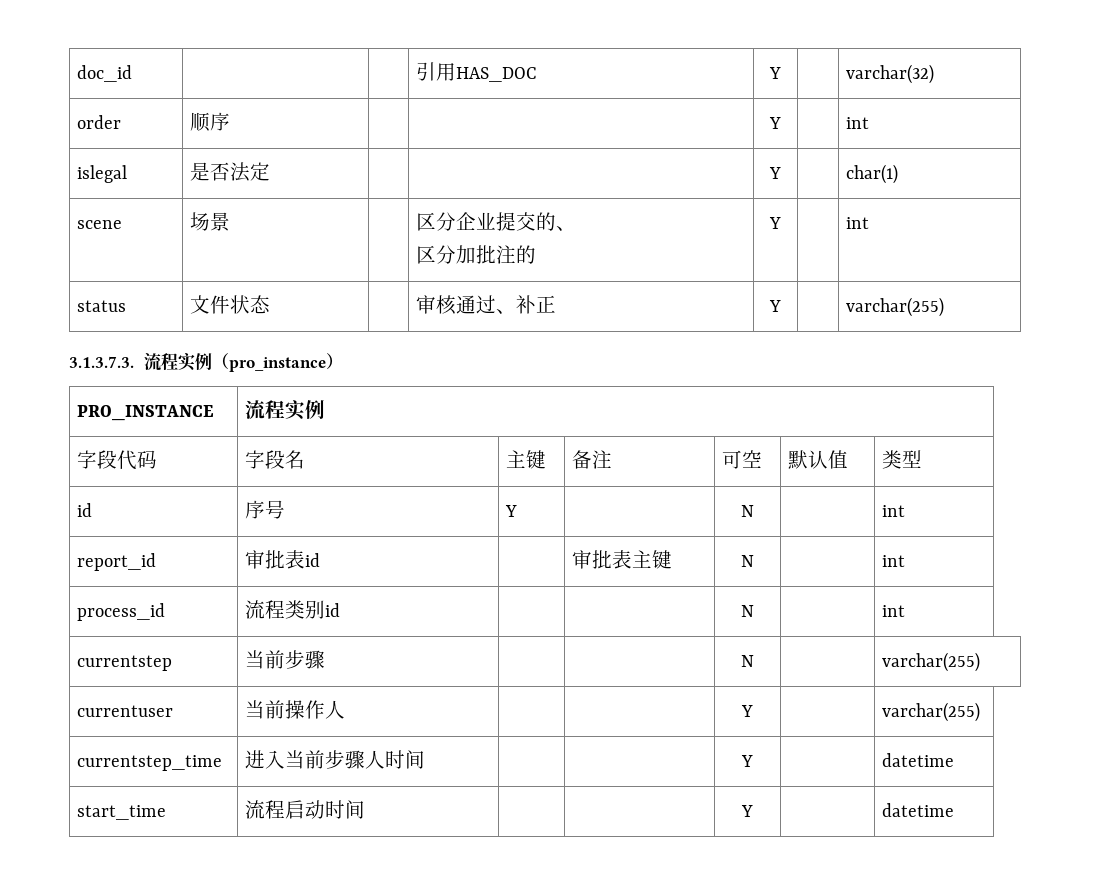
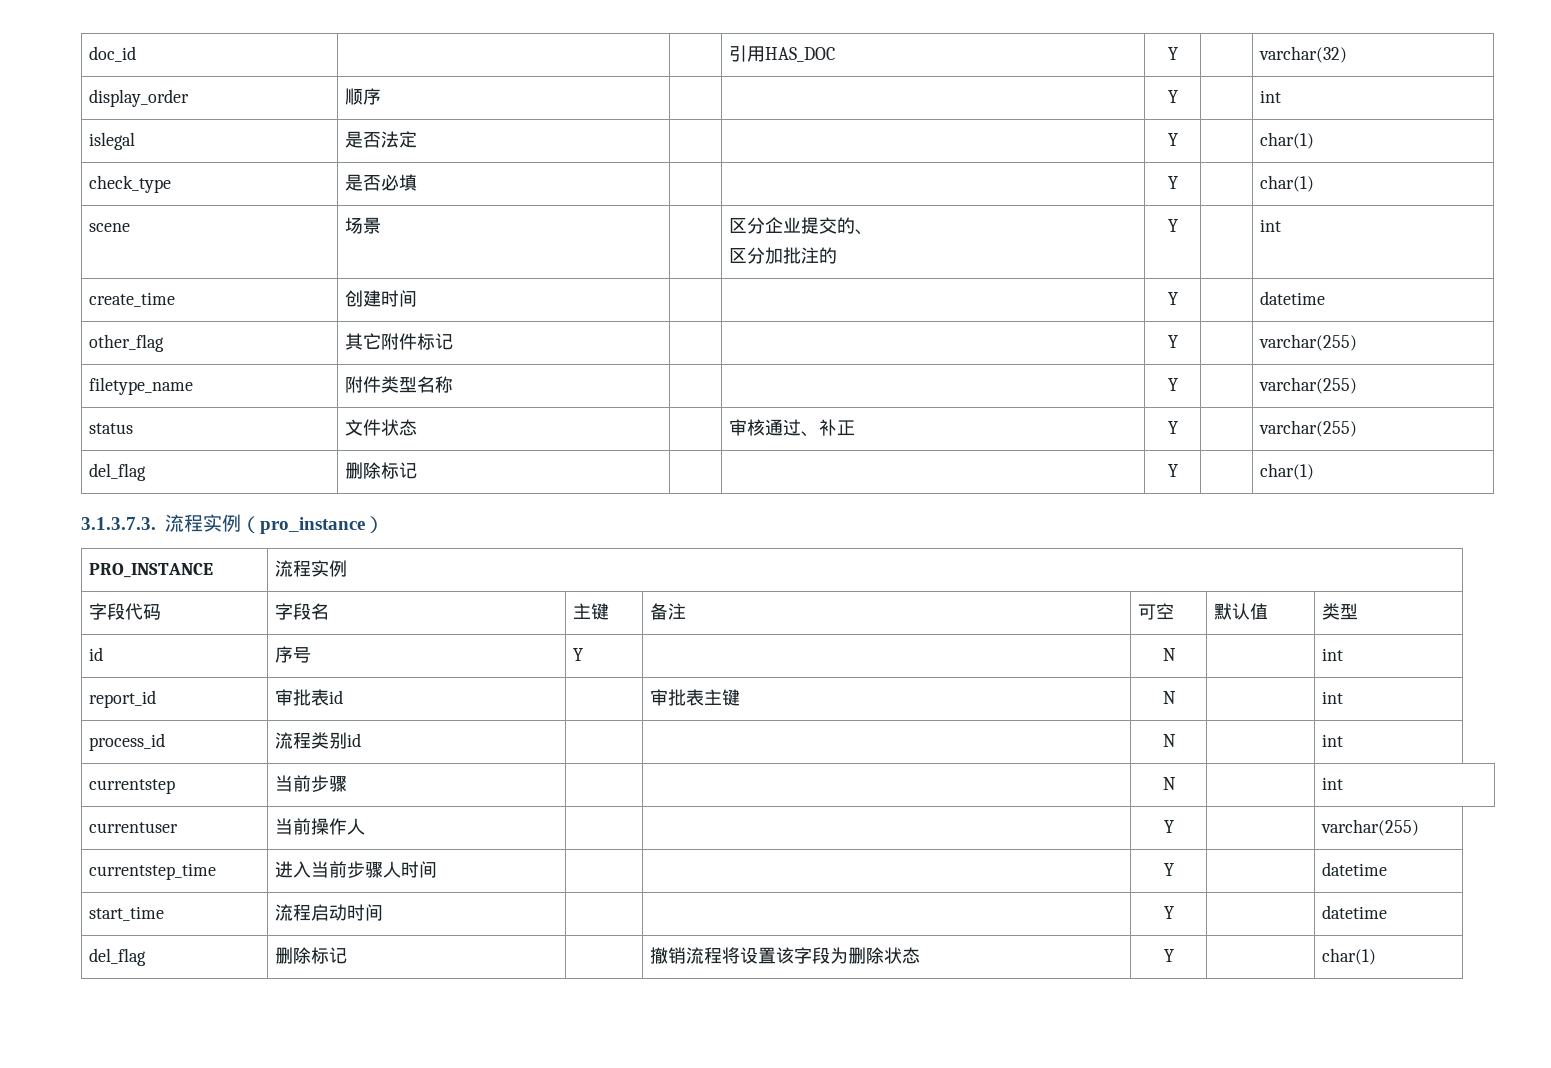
- order | 顺序 | | | Y | | int
+ display_order | 顺序 | | | Y | | int
+ check_type | 是否必填 | | | Y | | char(1)
+ create_time | 创建时间 | | | Y | | datetime
+ other_flag | 其它附件标记 | | | Y | | varchar(255)
+ filetype_name | 附件类型名称 | | | Y | | varchar(255)
+ del_flag | 删除标记 | | | Y | | char(1)
- currentstep | 当前步骤 | | | N | | varchar(255)
+ currentstep | 当前步骤 | | | N | | int
+ del_flag | 删除标记 | | 撤销流程将设置该字段为删除状态 | Y | | char(1)

